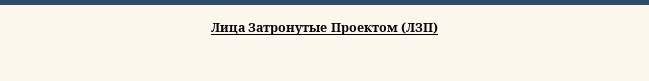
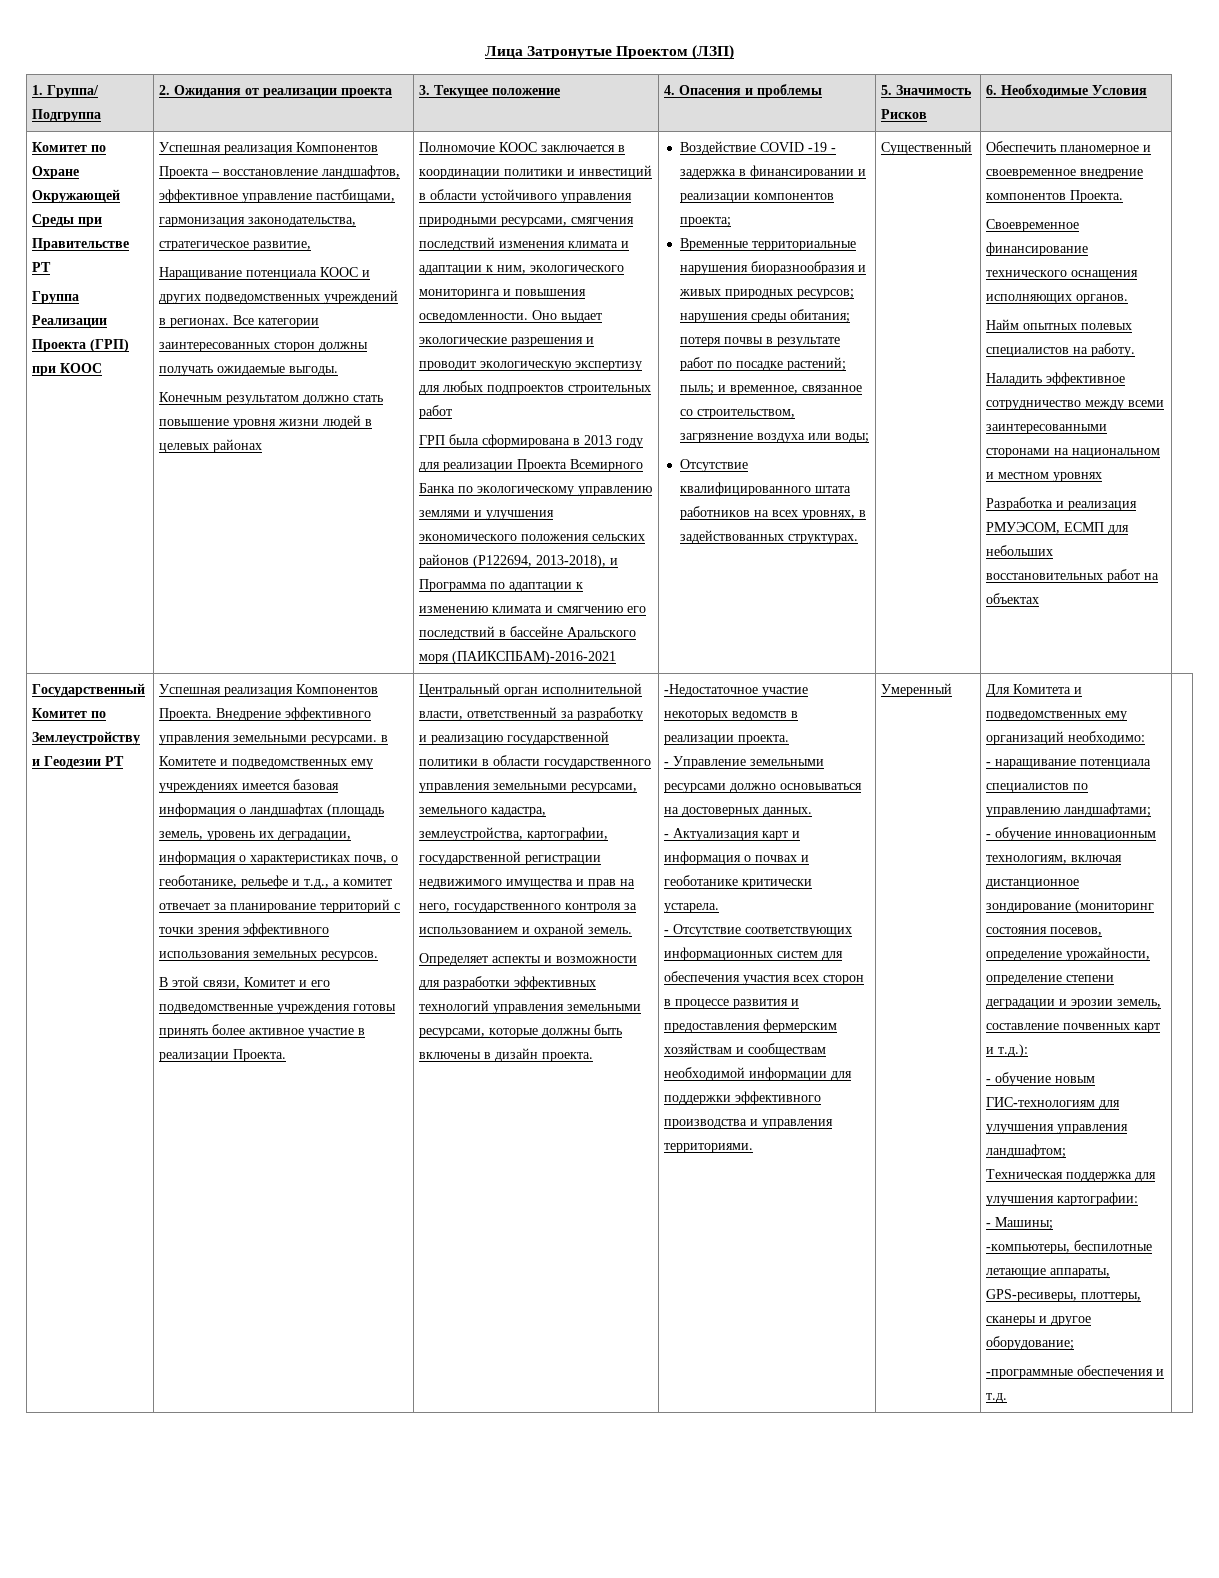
+ 1. Группа/ Подгруппа | 2. Ожидания от реализации проекта | 3. Текущее положение | 4. Опасения и проблемы | 5. Значимость Рисков | 6. Необходимые Условия
+ Комитет по Охране Окружающей Среды при Правительстве РТ
+ Группа Реализации Проекта (ГРП) при КООС | Успешная реализация Компонентов Проекта – восстановление ландшафтов, эффективное управление пастбищами, гармонизация законодательства, стратегическое развитие,
+ Наращивание потенциала КООС и других подведомственных учреждений в регионах. Все категории заинтересованных сторон должны получать ожидаемые выгоды.
+ Конечным результатом должно стать повышение уровня жизни людей в целевых районах | Полномочие КООС заключается в координации политики и инвестиций в области устойчивого управления природными ресурсами, смягчения последствий изменения климата и адаптации к ним, экологического мониторинга и повышения осведомленности. Оно выдает экологические разрешения и проводит экологическую экспертизу для любых подпроектов строительных работ
+ ГРП была сформирована в 2013 году для реализации Проекта Всемирного Банка по экологическому управлению землями и улучшения экономического положения сельских районов (P122694, 2013-2018), и Программа по адаптации к изменению климата и смягчению его последствий в бассейне Аральского моря (ПАИКСПБАМ)-2016-2021 | Воздействие COVID -19 - задержка в финансировании и реализации компонентов проекта;
+ Временные территориальные нарушения биоразнообразия и живых природных ресурсов; нарушения среды обитания; потеря почвы в результате работ по посадке растений; пыль; и временное, связанное со строительством, загрязнение воздуха или воды;
+ Отсутствие квалифицированного штата работников на всех уровнях, в задействованных структурах. | Существенный | Обеспечить планомерное и своевременное внедрение компонентов Проекта.
+ Своевременное финансирование технического оснащения исполняющих органов.
+ Найм опытных полевых специалистов на работу.
+ Наладить эффективное сотрудничество между всеми заинтересованными сторонами на национальном и местном уровнях
+ Разработка и реализация РМУЭСОМ, ЕСМП для небольших восстановительных работ на объектах
+ Государственный Комитет по Землеустройству и Геодезии РТ | Успешная реализация Компонентов Проекта. Внедрение эффективного управления земельными ресурсами. в Комитете и подведомственных ему учреждениях имеется базовая информация о ландшафтах (площадь земель, уровень их деградации, информация о характеристиках почв, о геоботанике, рельефе и т.д., а комитет отвечает за планирование территорий с точки зрения эффективного использования земельных ресурсов.
+ В этой связи, Комитет и его подведомственные учреждения готовы принять более активное участие в реализации Проекта. | Центральный орган исполнительной власти, ответственный за разработку и реализацию государственной политики в области государственного управления земельными ресурсами, земельного кадастра, землеустройства, картографии, государственной регистрации недвижимого имущества и прав на него, государственного контроля за использованием и охраной земель.
+ Определяет аспекты и возможности для разработки эффективных технологий управления земельными ресурсами, которые должны быть включены в дизайн проекта. | -Недостаточное участие некоторых ведомств в реализации проекта.
+ - Управление земельными ресурсами должно основываться на достоверных данных.
+ - Актуализация карт и информация о почвах и геоботанике критически устарела.
+ - Отсутствие соответствующих информационных систем для обеспечения участия всех сторон в процессе развития и предоставления фермерским хозяйствам и сообществам необходимой информации для поддержки эффективного производства и управления территориями. | Умеренный | Для Комитета и подведомственных ему организаций необходимо:
+ - наращивание потенциала специалистов по управлению ландшафтами;
+ - обучение инновационным технологиям, включая дистанционное зондирование (мониторинг состояния посевов, определение урожайности, определение степени деградации и эрозии земель, составление почвенных карт и т.д.):
+ - обучение новым ГИС-технологиям для улучшения управления ландшафтом;
+ Техническая поддержка для улучшения картографии:
+ - Машины;
+ -компьютеры, беспилотные летающие аппараты, GPS-ресиверы, плоттеры, сканеры и другое оборудование;
+ -программные обеспечения и т.д.

